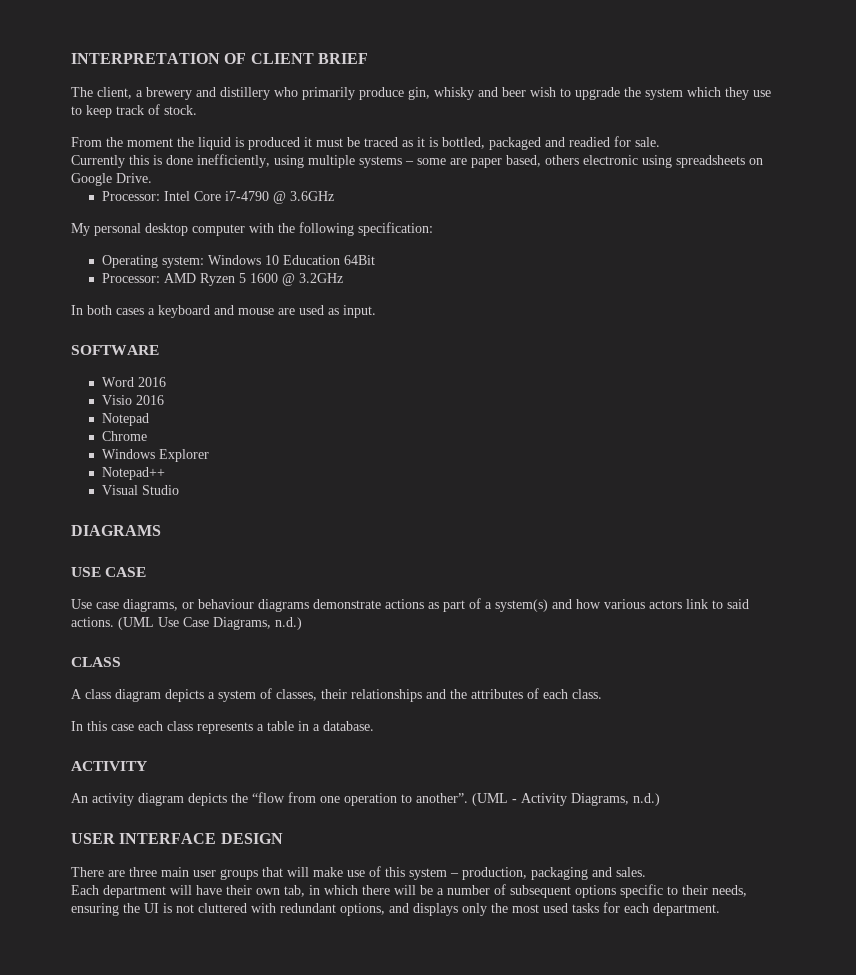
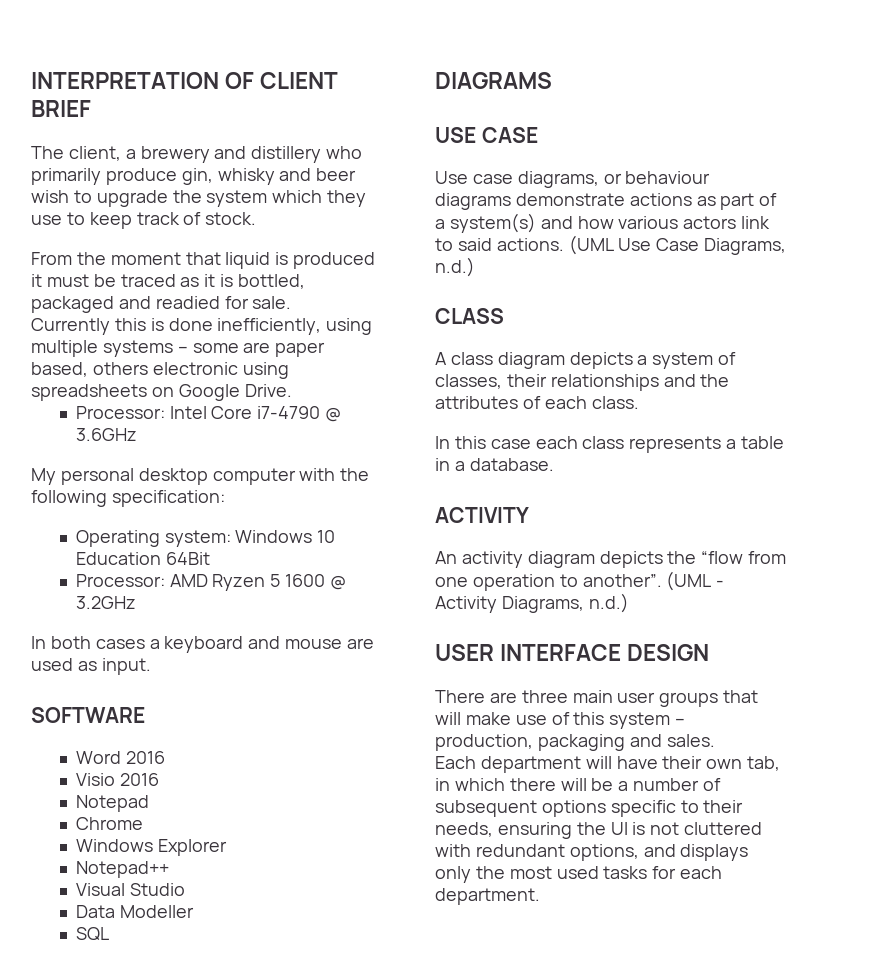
- From the moment the liquid is produced it must be traced as it is bottled, packaged and readied for sale.
+ From the moment that liquid is produced it must be traced as it is bottled, packaged and readied for sale.
+ Data Modeller
+ SQL

